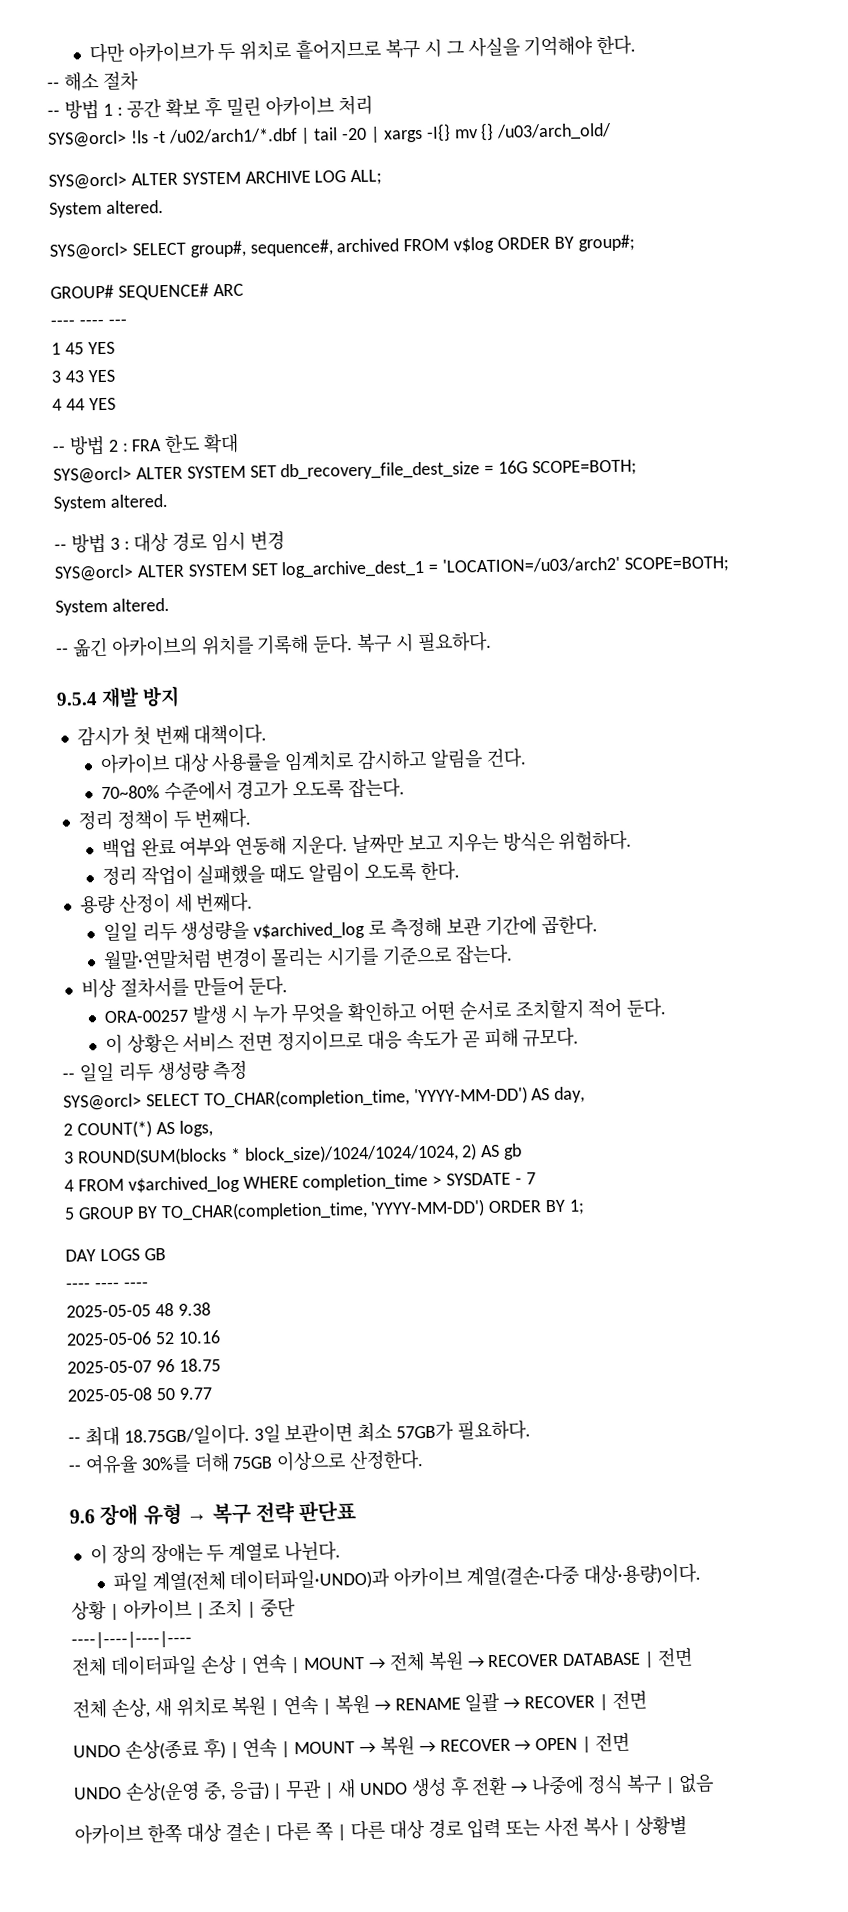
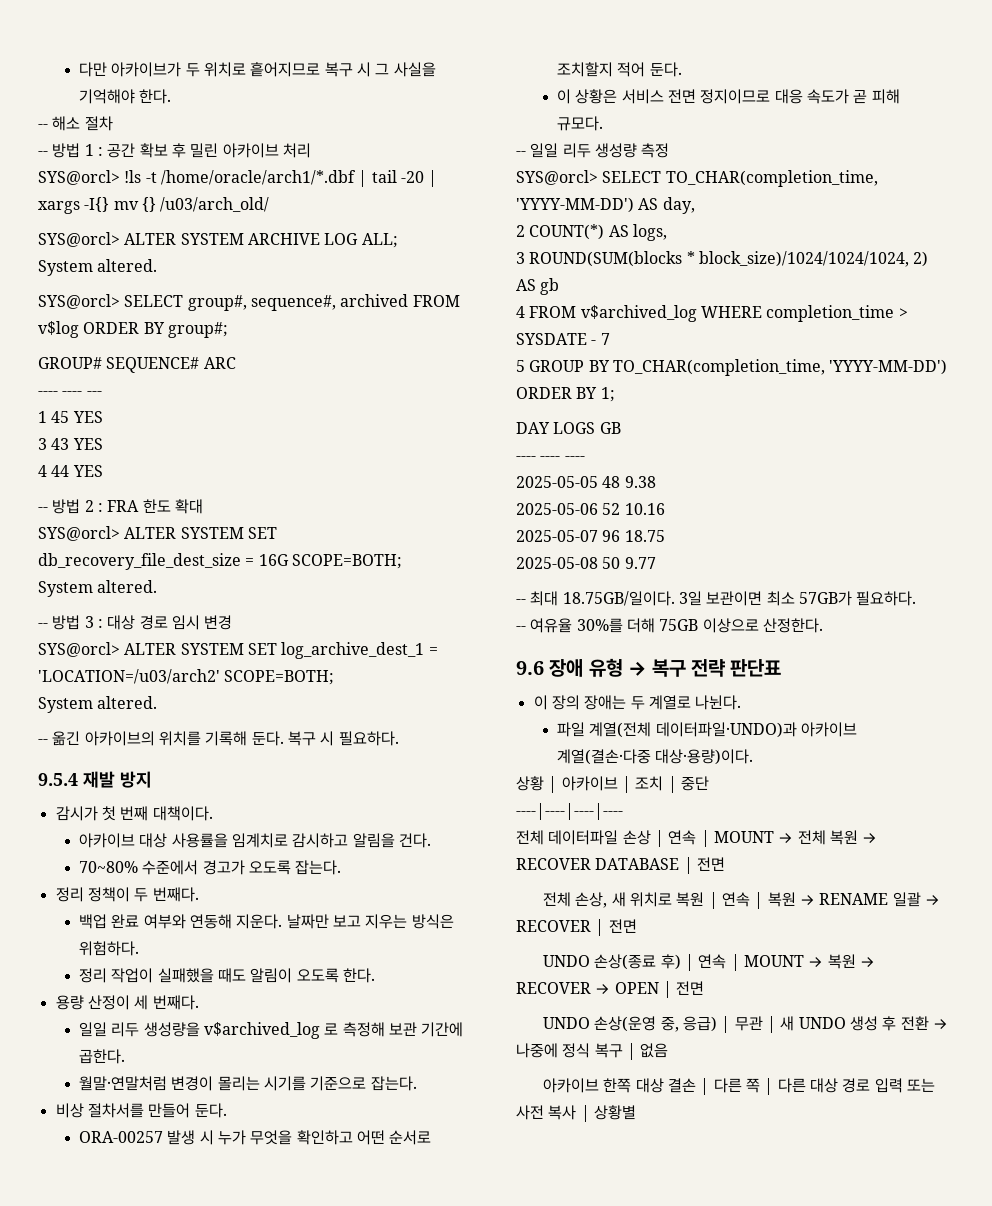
- SYS@orcl> !ls -t /u02/arch1/*.dbf | tail -20 | xargs -I{} mv {} /u03/arch_old/
+ SYS@orcl> !ls -t /home/oracle/arch1/*.dbf | tail -20 | xargs -I{} mv {} /u03/arch_old/

